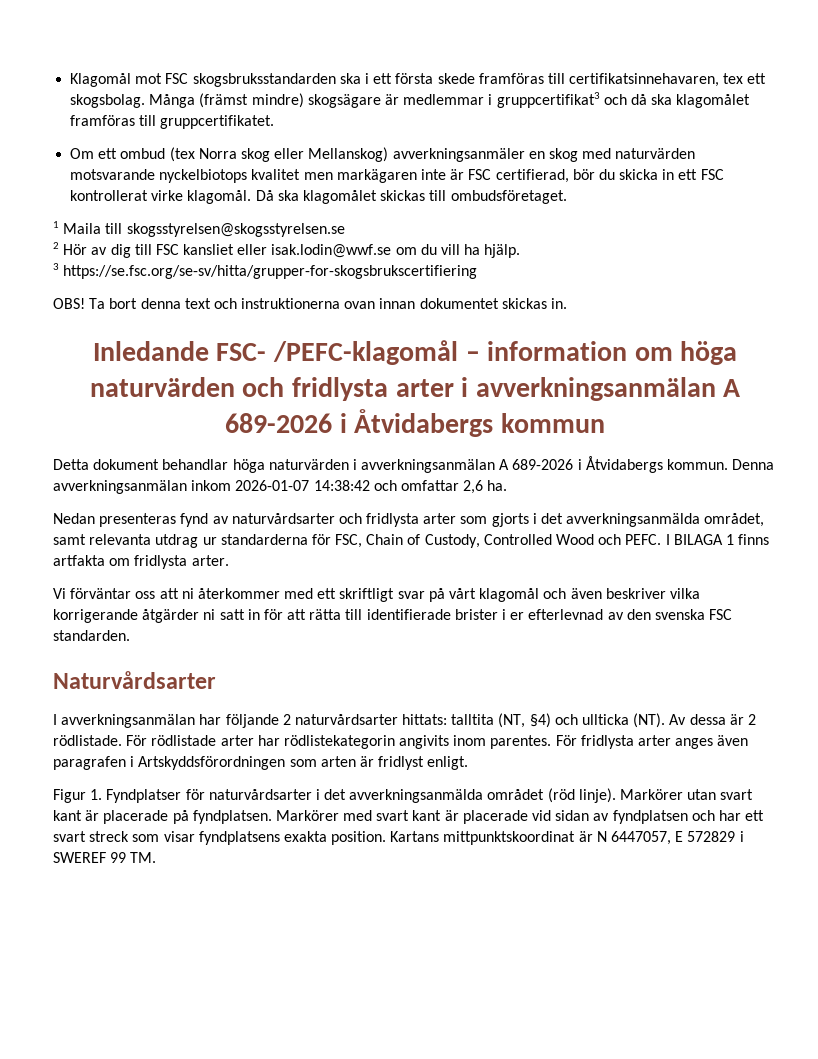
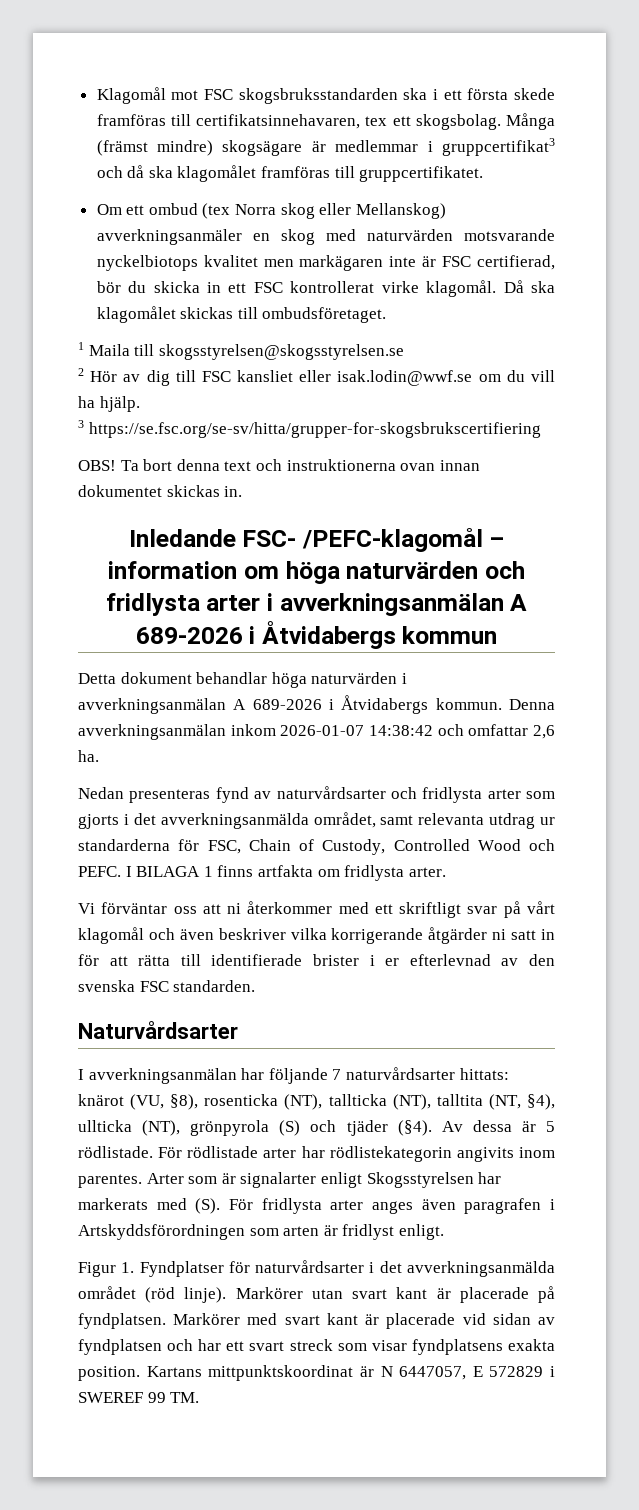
- I avverkningsanmälan har följande 2 naturvårdsarter hittats: talltita (NT, §4) och ullticka (NT). Av dessa är 2 rödlistade.
+ I avverkningsanmälan har följande 7 naturvårdsarter hittats: knärot (VU, §8), rosenticka (NT), tallticka (NT), talltita (NT, §4), ullticka (NT), grönpyrola (S) och tjäder (§4). Av dessa är 5 rödlistade.
- För fridlysta arter anges även paragrafen i Artskyddsförordningen som arten är fridlyst enligt.
+ Arter som är signalarter enligt Skogsstyrelsen har markerats med (S). För fridlysta arter anges även paragrafen i Artskyddsförordningen som arten är fridlyst enligt.

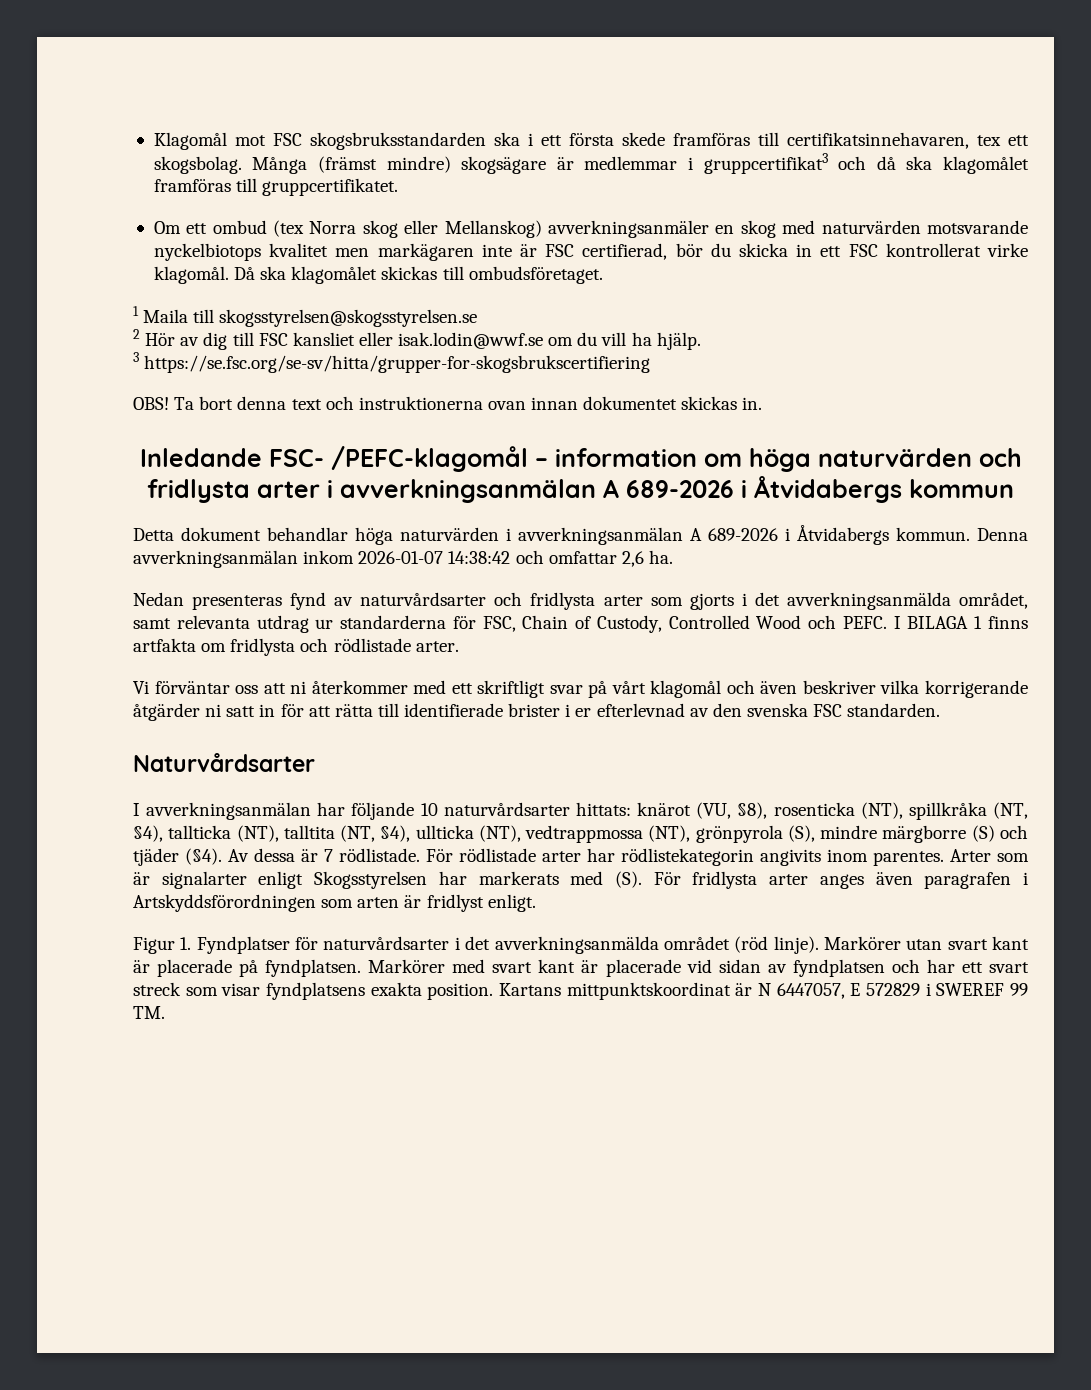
- I BILAGA 1 finns artfakta om fridlysta arter.
+ I BILAGA 1 finns artfakta om fridlysta och rödlistade arter.
- I avverkningsanmälan har följande 7 naturvårdsarter hittats: knärot (VU, §8), rosenticka (NT), tallticka (NT), talltita (NT, §4), ullticka (NT), grönpyrola (S) och tjäder (§4).
+ I avverkningsanmälan har följande 10 naturvårdsarter hittats: knärot (VU, §8), rosenticka (NT), spillkråka (NT, §4), tallticka (NT), talltita (NT, §4), ullticka (NT), vedtrappmossa (NT), grönpyrola (S), mindre märgborre (S) och tjäder (§4).
- Av dessa är 5 rödlistade.
+ Av dessa är 7 rödlistade.

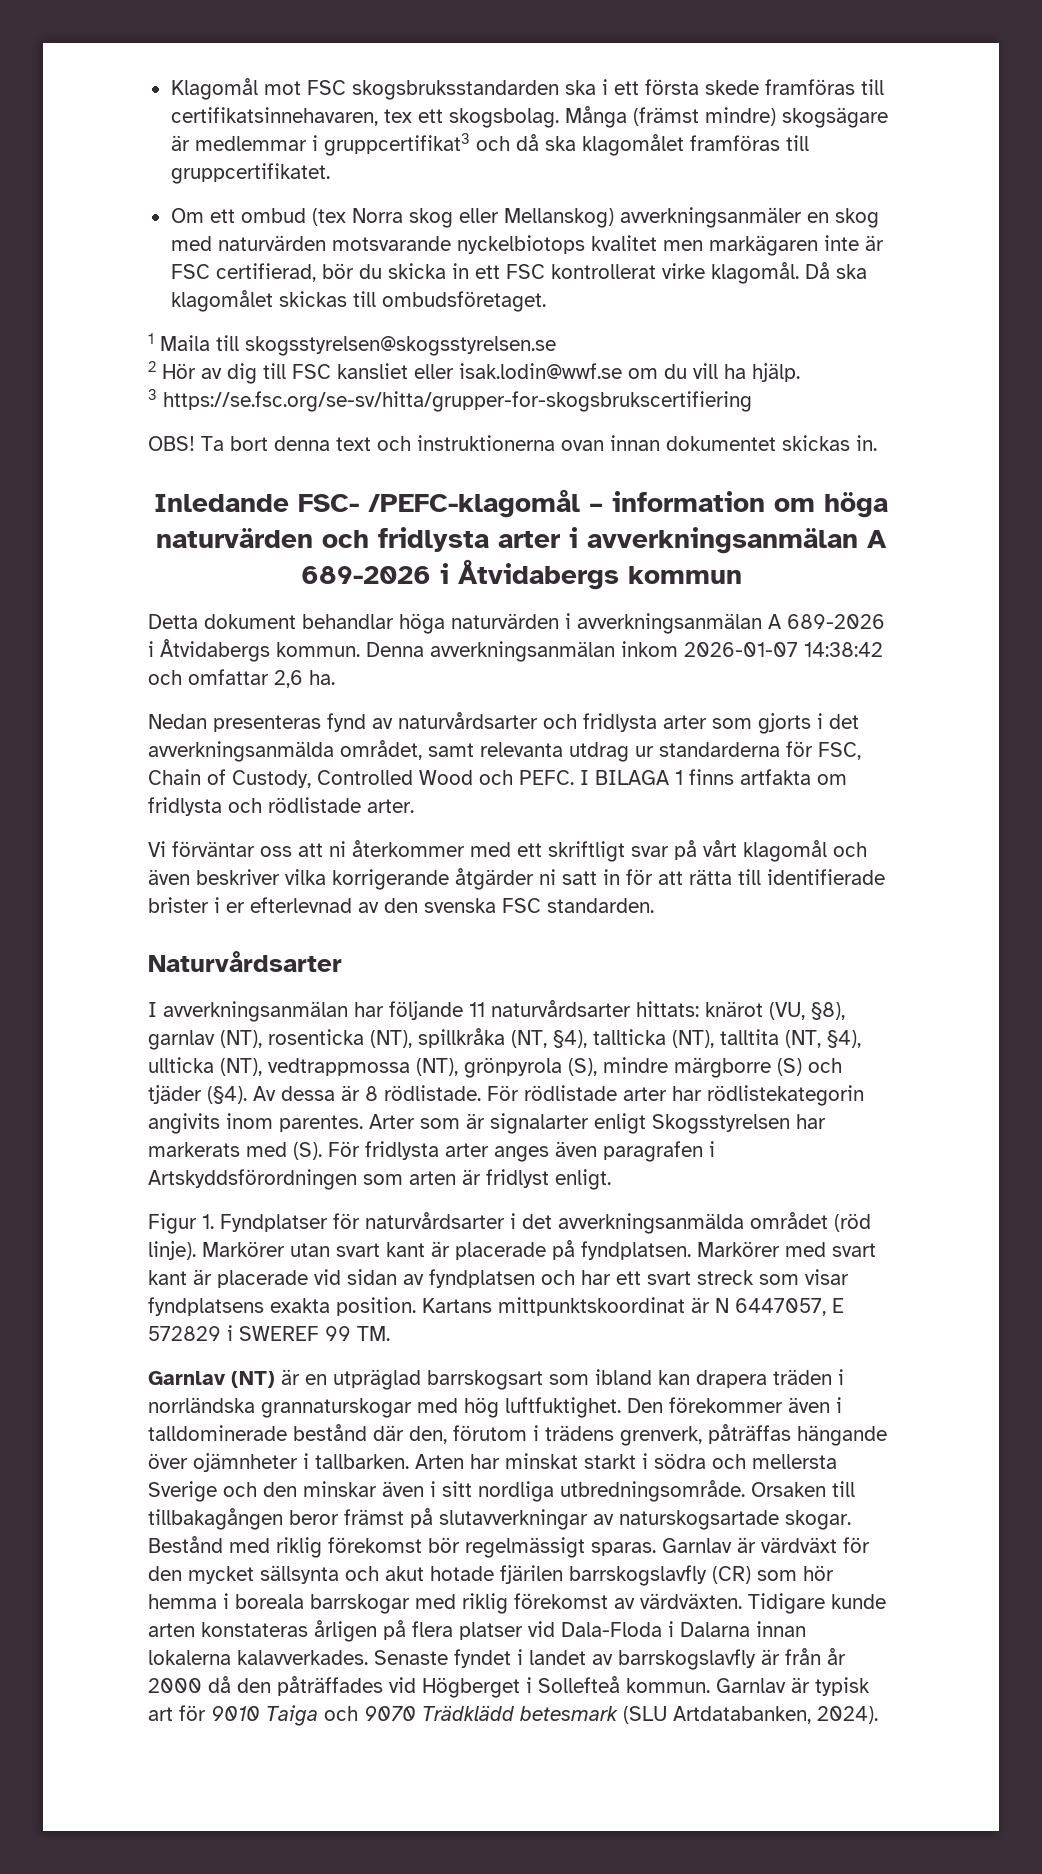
- I avverkningsanmälan har följande 10 naturvårdsarter hittats: knärot (VU, §8), rosenticka (NT), spillkråka (NT, §4), tallticka (NT), talltita (NT, §4), ullticka (NT), vedtrappmossa (NT), grönpyrola (S), mindre märgborre (S) och tjäder (§4).
+ I avverkningsanmälan har följande 11 naturvårdsarter hittats: knärot (VU, §8), garnlav (NT), rosenticka (NT), spillkråka (NT, §4), tallticka (NT), talltita (NT, §4), ullticka (NT), vedtrappmossa (NT), grönpyrola (S), mindre märgborre (S) och tjäder (§4).
- Av dessa är 7 rödlistade.
+ Av dessa är 8 rödlistade.
+ Garnlav (NT) är en utpräglad barrskogsart som ibland kan drapera träden i norrländska grannaturskogar med hög luftfuktighet. Den förekommer även i talldominerade bestånd där den, förutom i trädens grenverk, påträffas hängande över ojämnheter i tallbarken. Arten har minskat starkt i södra och mellersta Sverige och den minskar även i sitt nordliga utbredningsområde. Orsaken till tillbakagången beror främst på slutavverkningar av naturskogsartade skogar. Bestånd med riklig förekomst bör regelmässigt sparas. Garnlav är värdväxt för den mycket sällsynta och akut hotade fjärilen barrskogslavfly (CR) som hör hemma i boreala barrskogar med riklig förekomst av värdväxten. Tidigare kunde arten konstateras årligen på flera platser vid Dala-Floda i Dalarna innan lokalerna kalavverkades. Senaste fyndet i landet av barrskogslavfly är från år 2000 då den påträffades vid Högberget i Sollefteå kommun. Garnlav är typisk art för 9010 Taiga och 9070 Trädklädd betesmark (SLU Artdatabanken, 2024).

